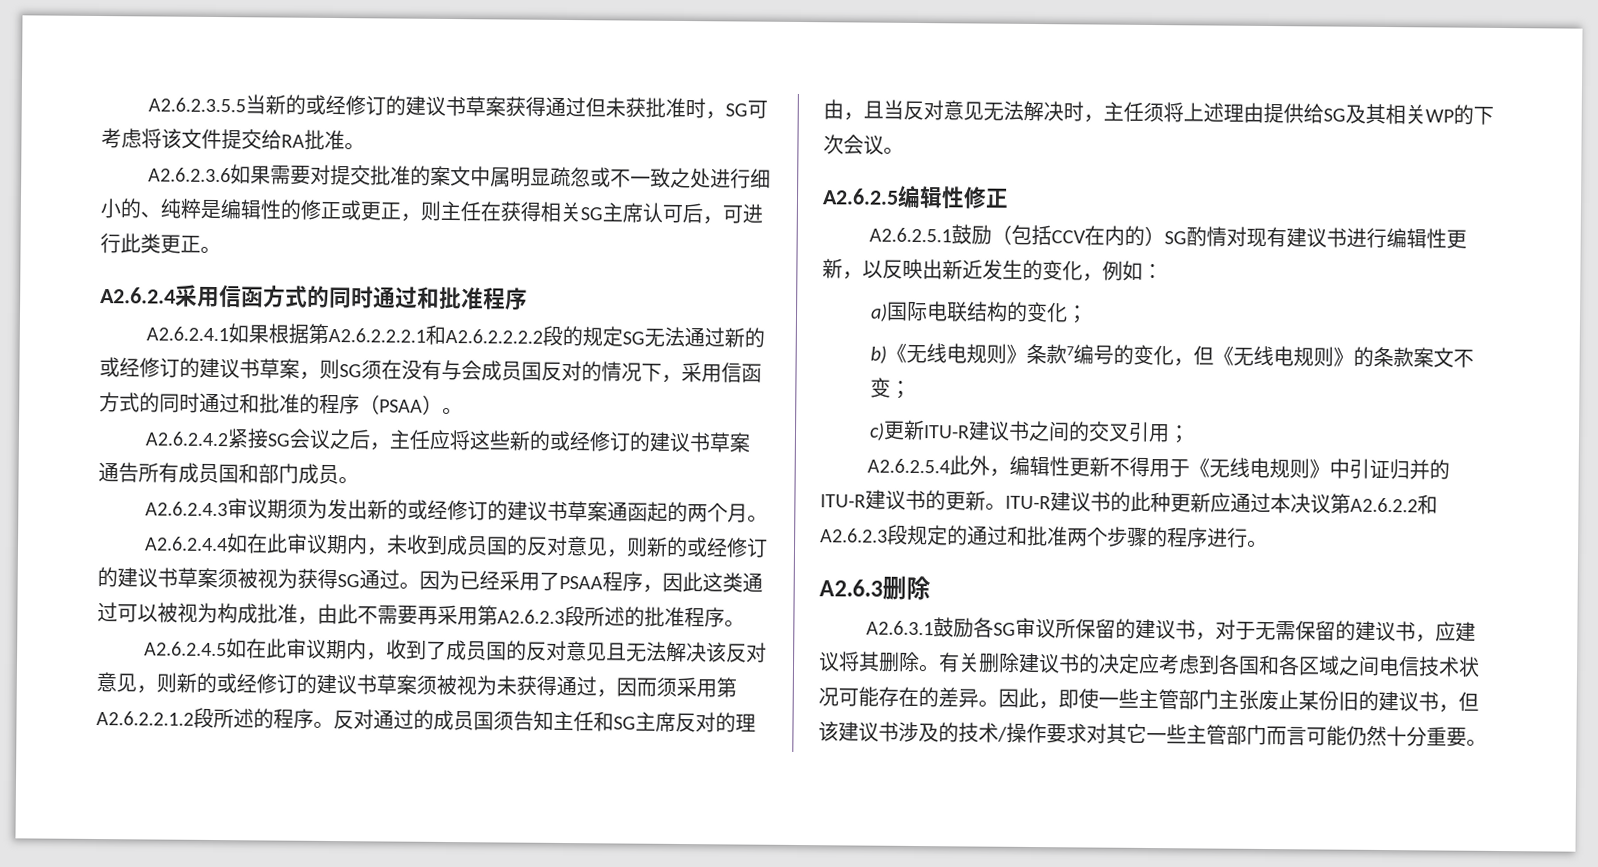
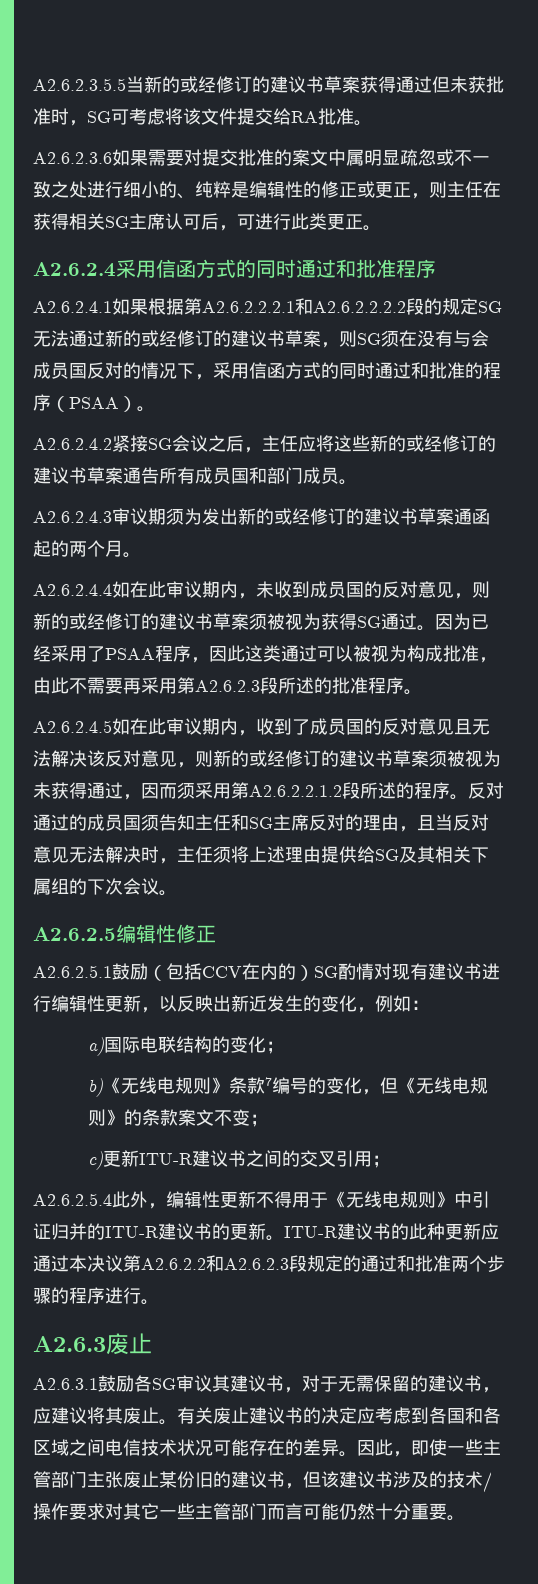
- 反对通过的成员国须告知主任和SG主席反对的理由，且当反对意见无法解决时，主任须将上述理由提供给SG及其相关WP的下次会议。
+ 反对通过的成员国须告知主任和SG主席反对的理由，且当反对意见无法解决时，主任须将上述理由提供给SG及其相关下属组的下次会议。
- A2.6.3删除
+ A2.6.3废止
- A2.6.3.1鼓励各SG审议所保留的建议书，对于无需保留的建议书，应建议将其删除。有关删除建议书的决定应考虑到各国和各区域之间电信技术状况可能存在的差异。
+ A2.6.3.1鼓励各SG审议其建议书，对于无需保留的建议书，应建议将其废止。有关废止建议书的决定应考虑到各国和各区域之间电信技术状况可能存在的差异。

